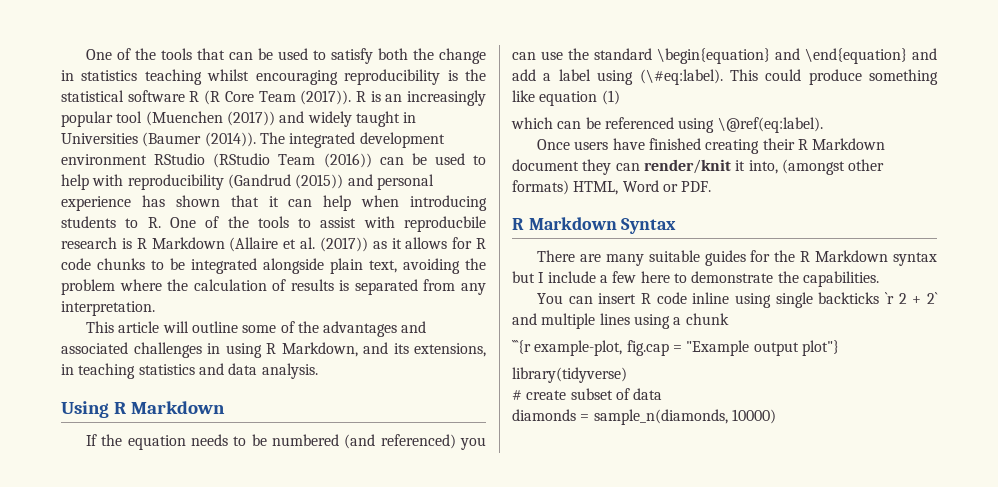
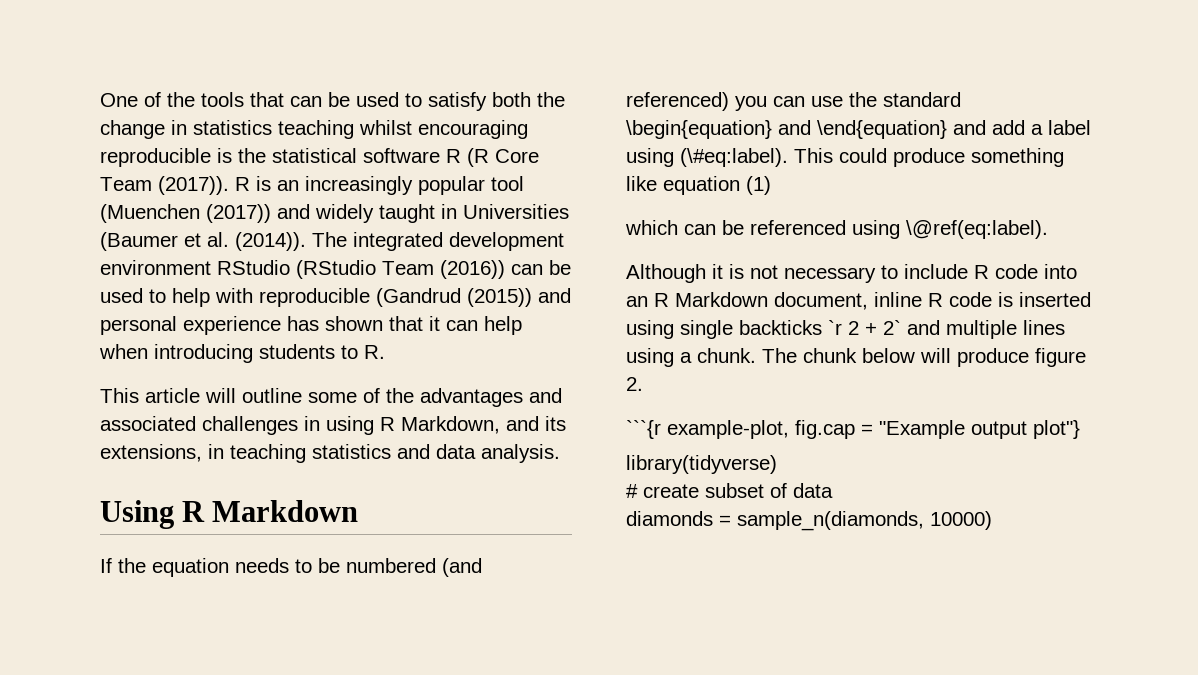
- One of the tools that can be used to satisfy both the change in statistics teaching whilst encouraging reproducibility is the statistical software R (R Core Team (2017)).
+ One of the tools that can be used to satisfy both the change in statistics teaching whilst encouraging reproducible is the statistical software R (R Core Team (2017)).
- R is an increasingly popular tool (Muenchen (2017)) and widely taught in Universities (Baumer (2014)).
+ R is an increasingly popular tool (Muenchen (2017)) and widely taught in Universities (Baumer et al. (2014)).
- The integrated development environment RStudio (RStudio Team (2016)) can be used to help with reproducibility (Gandrud (2015)) and personal experience has shown that it can help when introducing students to R. One of the tools to assist with reproducbile research is R Markdown (Allaire et al. (2017)) as it allows for R code chunks to be integrated alongside plain text, avoiding the problem where the calculation of results is separated from any interpretation.
+ The integrated development environment RStudio (RStudio Team (2016)) can be used to help with reproducible (Gandrud (2015)) and personal experience has shown that it can help when introducing students to R.
- Once users have finished creating their R Markdown document they can render/knit it into, (amongst other formats) HTML, Word or PDF.
- R Markdown Syntax
- There are many suitable guides for the R Markdown syntax but I include a few here to demonstrate the capabilities.
- You can insert R code inline using single backticks `r 2 + 2` and multiple lines using a chunk
+ Although it is not necessary to include R code into an R Markdown document, inline R code is inserted using single backticks `r 2 + 2` and multiple lines using a chunk. The chunk below will produce figure 2.

